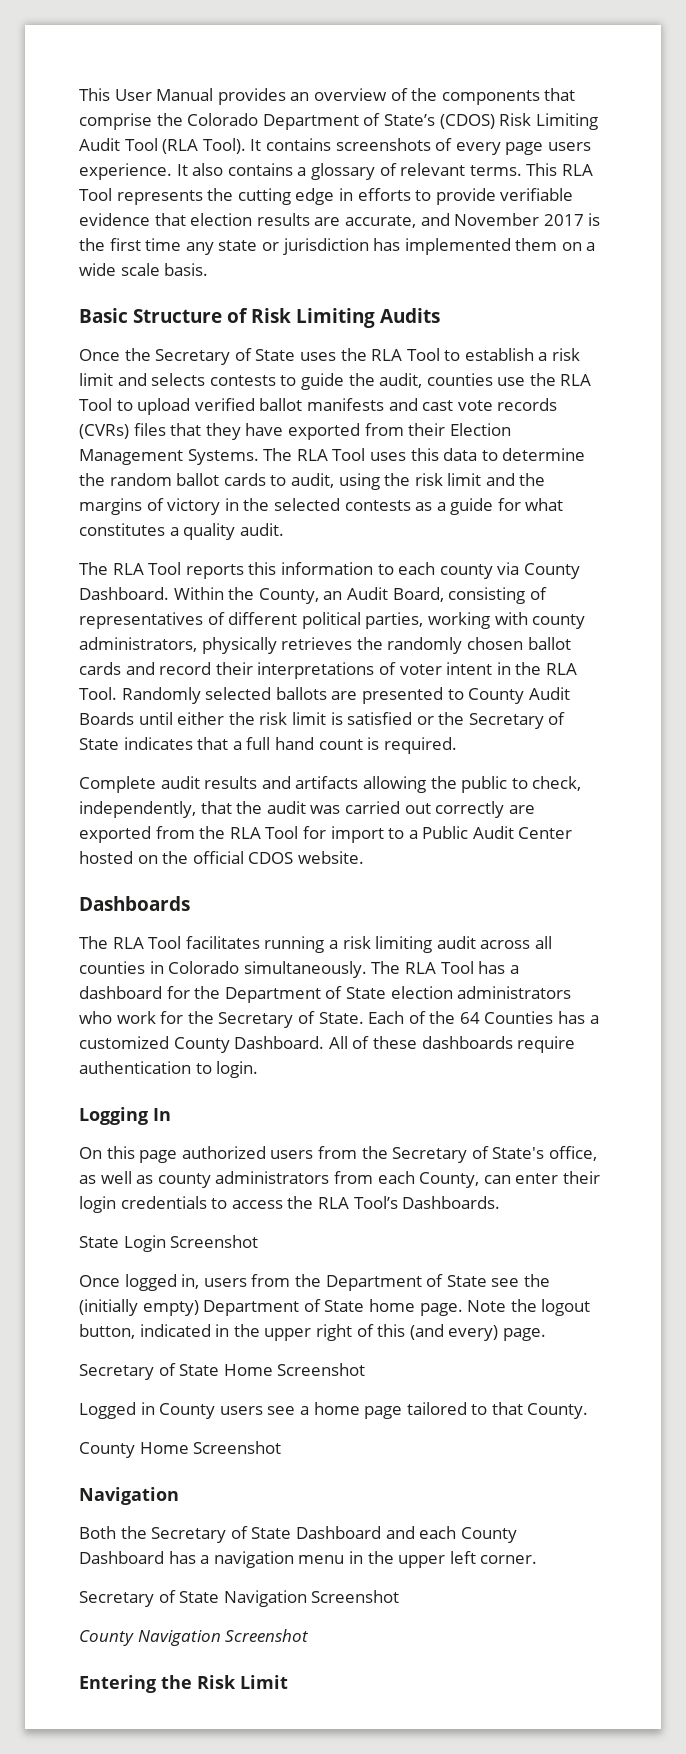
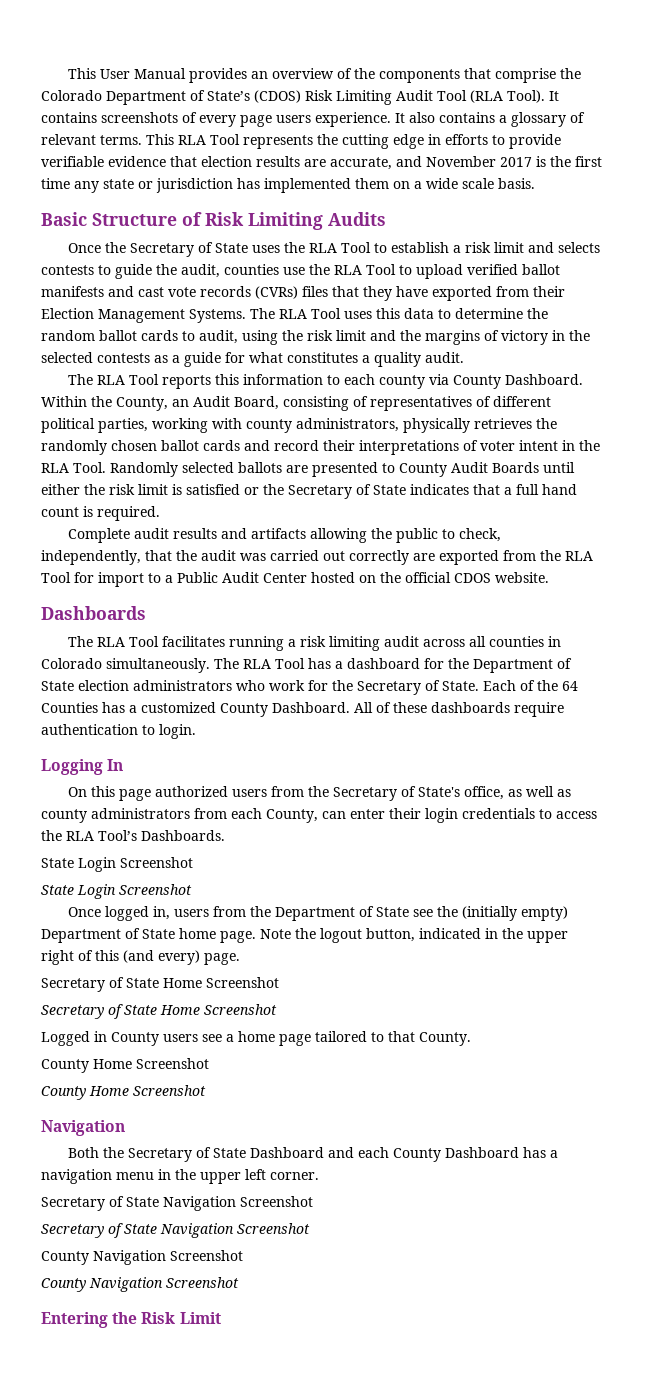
  On this page authorized users from the Secretary of State's office, as well as county administrators from each County, can enter their login credentials to access the RLA Tool’s Dashboards.
+ State Login Screenshot
  Note the logout button, indicated in the upper right of this (and every) page.
+ Secretary of State Home Screenshot
  Logged in County users see a home page tailored to that County.
+ County Home Screenshot
  Both the Secretary of State Dashboard and each County Dashboard has a navigation menu in the upper left corner.
  Secretary of State Navigation Screenshot
+ Secretary of State Navigation Screenshot
+ County Navigation Screenshot

